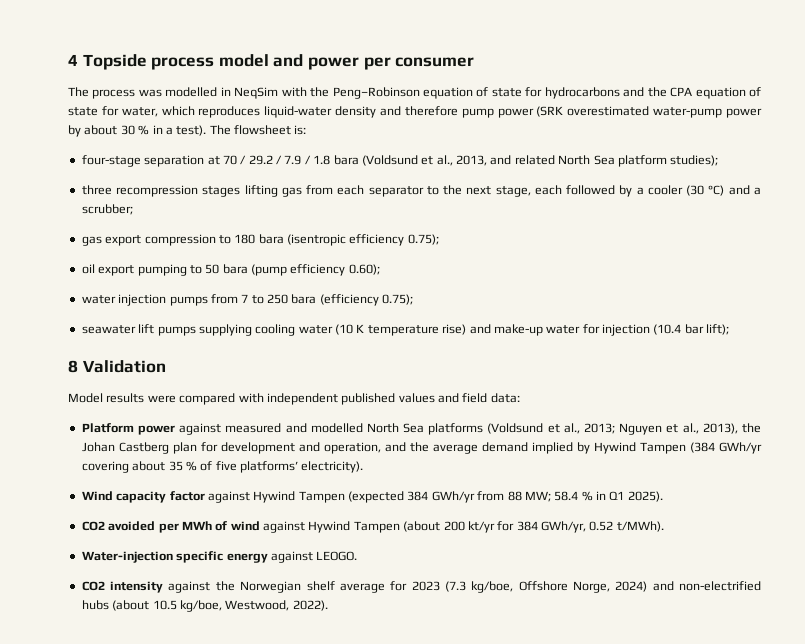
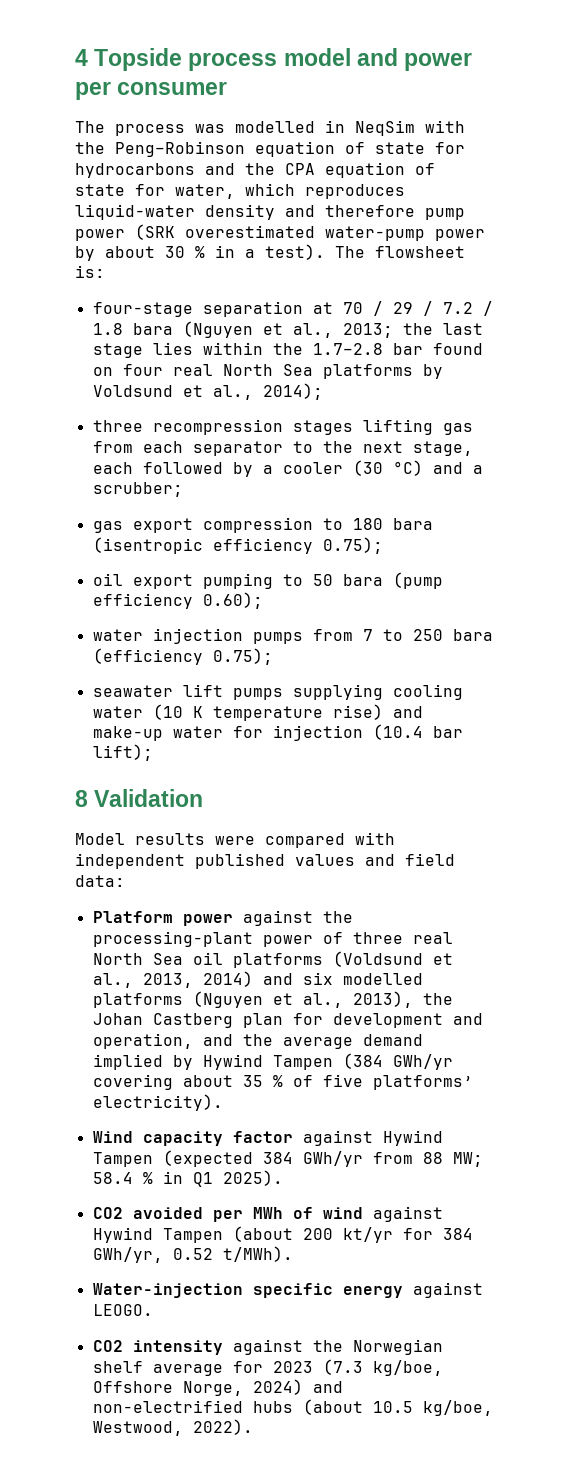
- four-stage separation at 70 / 29.2 / 7.9 / 1.8 bara (Voldsund et al., 2013, and related North Sea platform studies);
+ four-stage separation at 70 / 29 / 7.2 / 1.8 bara (Nguyen et al., 2013; the last stage lies within the 1.7–2.8 bar found on four real North Sea platforms by Voldsund et al., 2014);
- Platform power against measured and modelled North Sea platforms (Voldsund et al., 2013; Nguyen et al., 2013), the Johan Castberg plan for development and operation, and the average demand implied by Hywind Tampen (384 GWh/yr covering about 35 % of five platforms’ electricity).
+ Platform power against the processing-plant power of three real North Sea oil platforms (Voldsund et al., 2013, 2014) and six modelled platforms (Nguyen et al., 2013), the Johan Castberg plan for development and operation, and the average demand implied by Hywind Tampen (384 GWh/yr covering about 35 % of five platforms’ electricity).

